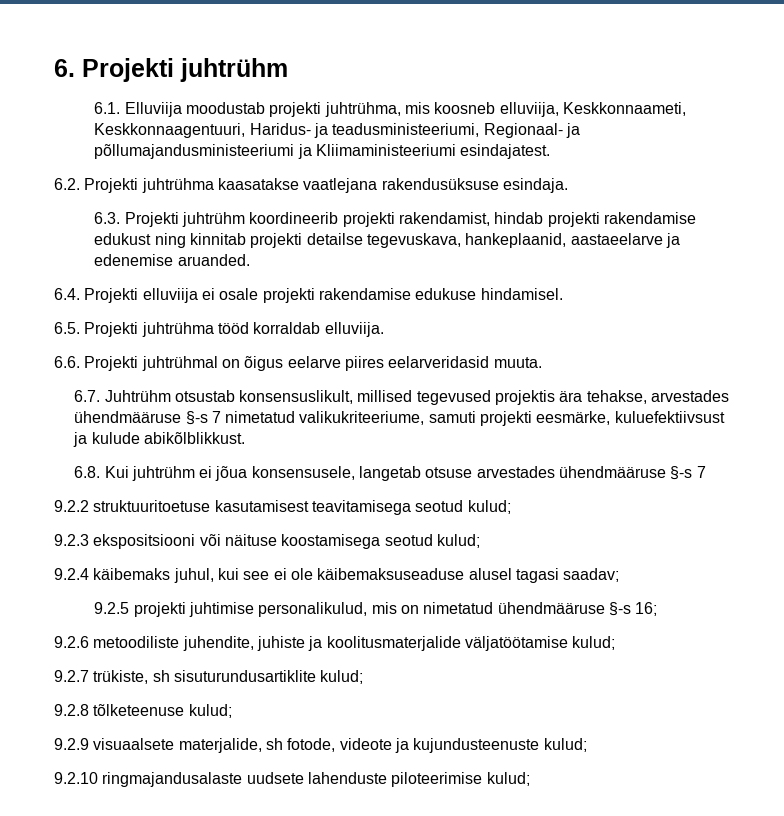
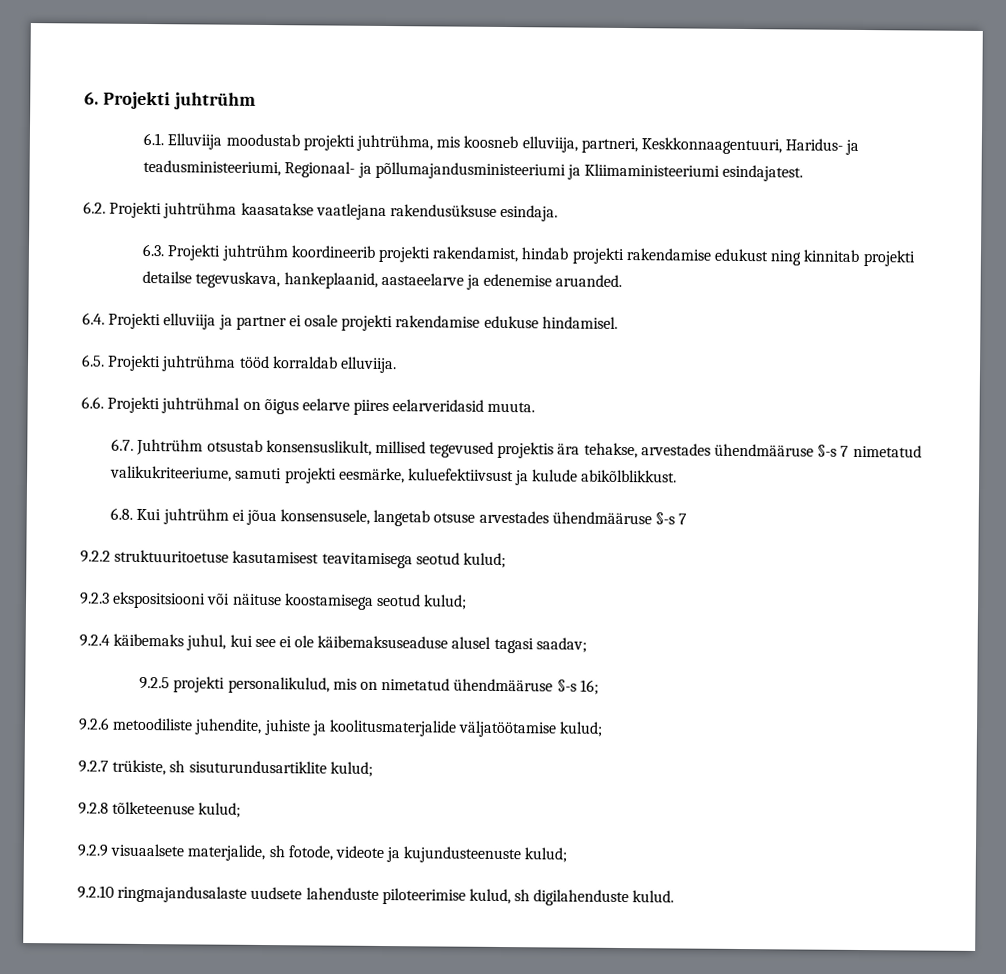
- 6.1. Elluviija moodustab projekti juhtrühma, mis koosneb elluviija, Keskkonnaameti, Keskkonnaagentuuri, Haridus- ja teadusministeeriumi, Regionaal- ja põllumajandusministeeriumi ja Kliimaministeeriumi esindajatest.
+ 6.1. Elluviija moodustab projekti juhtrühma, mis koosneb elluviija, partneri, Keskkonnaagentuuri, Haridus- ja teadusministeeriumi, Regionaal- ja põllumajandusministeeriumi ja Kliimaministeeriumi esindajatest.
- 6.4. Projekti elluviija ei osale projekti rakendamise edukuse hindamisel.
+ 6.4. Projekti elluviija ja partner ei osale projekti rakendamise edukuse hindamisel.
- 9.2.5 projekti juhtimise personalikulud, mis on nimetatud ühendmääruse §-s 16;
+ 9.2.5 projekti personalikulud, mis on nimetatud ühendmääruse §-s 16;
- 9.2.10 ringmajandusalaste uudsete lahenduste piloteerimise kulud;
+ 9.2.10 ringmajandusalaste uudsete lahenduste piloteerimise kulud, sh digilahenduste kulud.

